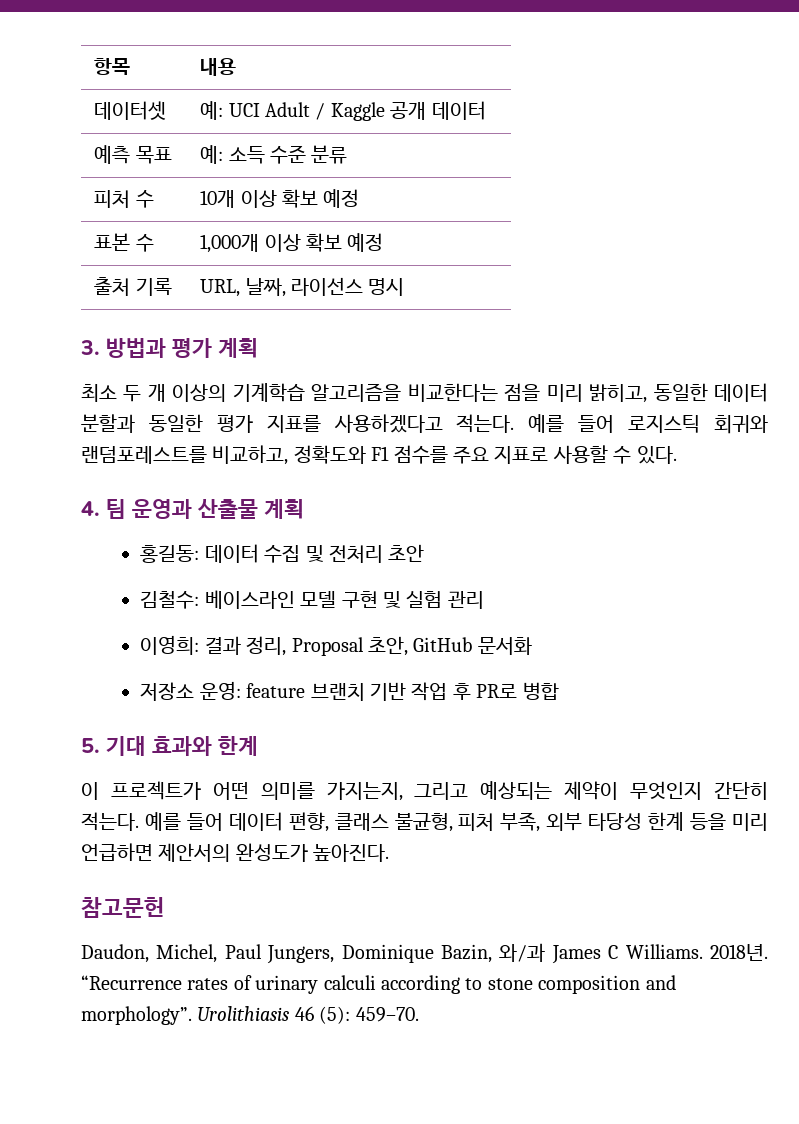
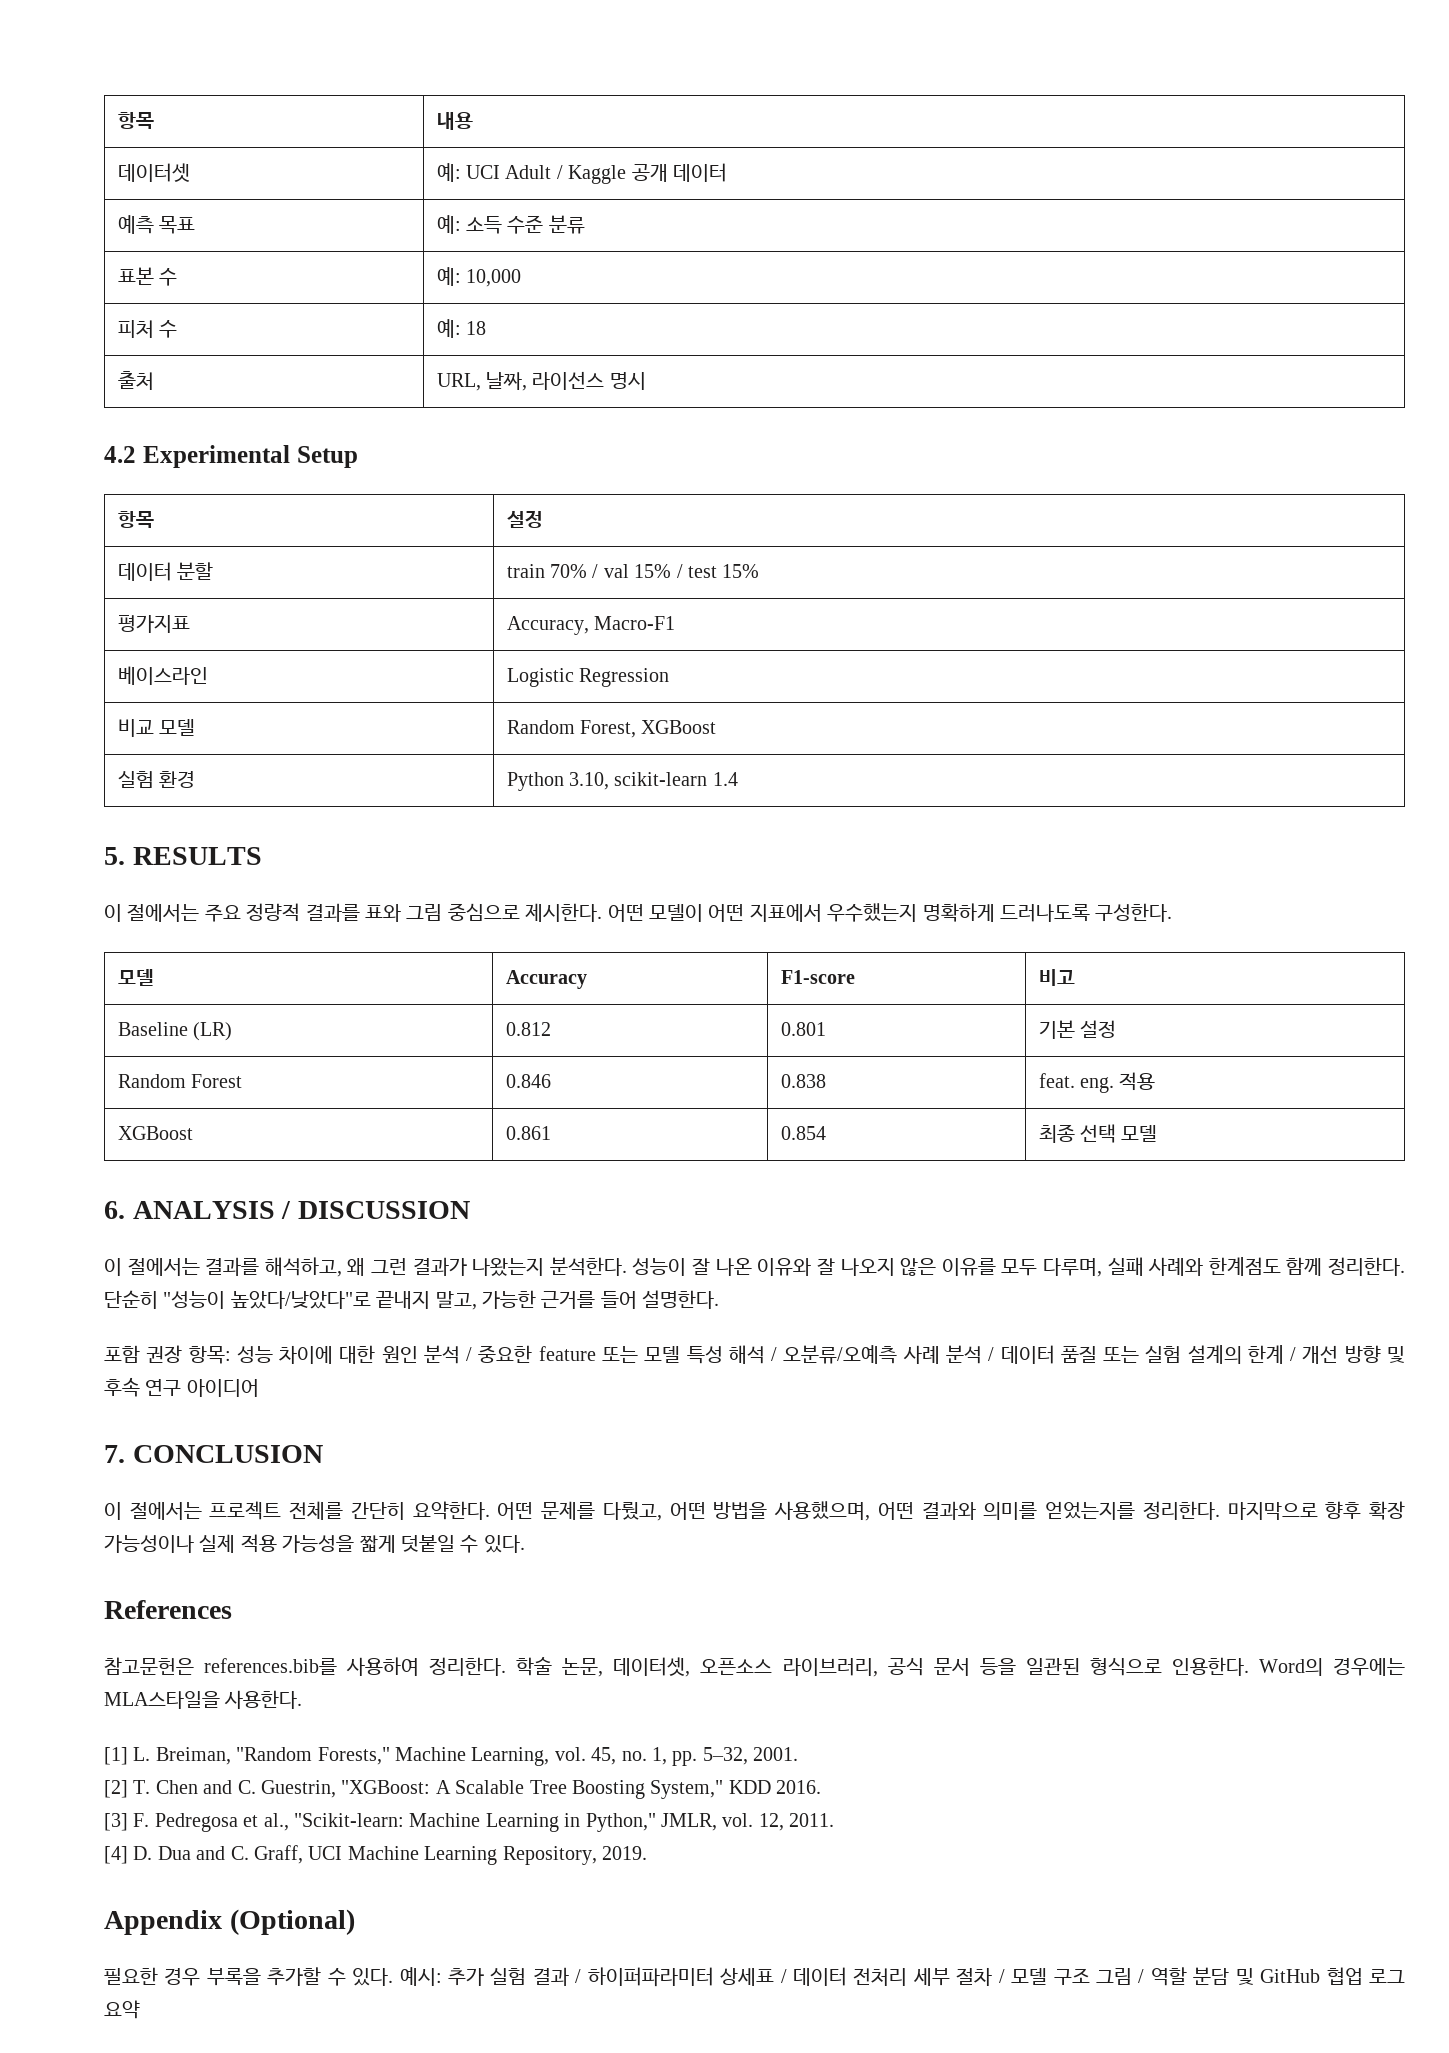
- 피처 수 | 10개 이상 확보 예정
- 표본 수 | 1,000개 이상 확보 예정
+ 표본 수 | 예: 10,000
+ 피처 수 | 예: 18
- 출처 기록 | URL, 날짜, 라이선스 명시
+ 출처 | URL, 날짜, 라이선스 명시
- 3. 방법과 평가 계획
- 최소 두 개 이상의 기계학습 알고리즘을 비교한다는 점을 미리 밝히고, 동일한 데이터 분할과 동일한 평가 지표를 사용하겠다고 적는다. 예를 들어 로지스틱 회귀와 랜덤포레스트를 비교하고, 정확도와 F1 점수를 주요 지표로 사용할 수 있다.
- 4. 팀 운영과 산출물 계획
- 홍길동: 데이터 수집 및 전처리 초안
- 김철수: 베이스라인 모델 구현 및 실험 관리
- 이영희: 결과 정리, Proposal 초안, GitHub 문서화
- 저장소 운영: feature 브랜치 기반 작업 후 PR로 병합
- 5. 기대 효과와 한계
- 이 프로젝트가 어떤 의미를 가지는지, 그리고 예상되는 제약이 무엇인지 간단히 적는다. 예를 들어 데이터 편향, 클래스 불균형, 피처 부족, 외부 타당성 한계 등을 미리 언급하면 제안서의 완성도가 높아진다.
- 참고문헌
- Daudon, Michel, Paul Jungers, Dominique Bazin, 와/과 James C Williams. 2018년. “Recurrence rates of urinary calculi according to stone composition and morphology”. Urolithiasis 46 (5): 459–70.
+ 4.2 Experimental Setup
+ 항목 | 설정
+ 데이터 분할 | train 70% / val 15% / test 15%
+ 평가지표 | Accuracy, Macro-F1
+ 베이스라인 | Logistic Regression
+ 비교 모델 | Random Forest, XGBoost
+ 실험 환경 | Python 3.10, scikit-learn 1.4
+ 5. RESULTS
+ 이 절에서는 주요 정량적 결과를 표와 그림 중심으로 제시한다. 어떤 모델이 어떤 지표에서 우수했는지 명확하게 드러나도록 구성한다.
+ 모델 | Accuracy | F1-score | 비고
+ Baseline (LR) | 0.812 | 0.801 | 기본 설정
+ Random Forest | 0.846 | 0.838 | feat. eng. 적용
+ XGBoost | 0.861 | 0.854 | 최종 선택 모델
+ 6. ANALYSIS / DISCUSSION
+ 이 절에서는 결과를 해석하고, 왜 그런 결과가 나왔는지 분석한다. 성능이 잘 나온 이유와 잘 나오지 않은 이유를 모두 다루며, 실패 사례와 한계점도 함께 정리한다. 단순히 "성능이 높았다/낮았다"로 끝내지 말고, 가능한 근거를 들어 설명한다.
+ 포함 권장 항목: 성능 차이에 대한 원인 분석 / 중요한 feature 또는 모델 특성 해석 / 오분류/오예측 사례 분석 / 데이터 품질 또는 실험 설계의 한계 / 개선 방향 및 후속 연구 아이디어
+ 7. CONCLUSION
+ 이 절에서는 프로젝트 전체를 간단히 요약한다. 어떤 문제를 다뤘고, 어떤 방법을 사용했으며, 어떤 결과와 의미를 얻었는지를 정리한다. 마지막으로 향후 확장 가능성이나 실제 적용 가능성을 짧게 덧붙일 수 있다.
+ References
+ 참고문헌은 references.bib를 사용하여 정리한다. 학술 논문, 데이터셋, 오픈소스 라이브러리, 공식 문서 등을 일관된 형식으로 인용한다. Word의 경우에는 MLA스타일을 사용한다.
+ [1] L. Breiman, "Random Forests," Machine Learning, vol. 45, no. 1, pp. 5–32, 2001.
+ [2] T. Chen and C. Guestrin, "XGBoost: A Scalable Tree Boosting System," KDD 2016.
+ [3] F. Pedregosa et al., "Scikit-learn: Machine Learning in Python," JMLR, vol. 12, 2011.
+ [4] D. Dua and C. Graff, UCI Machine Learning Repository, 2019.
+ Appendix (Optional)
+ 필요한 경우 부록을 추가할 수 있다. 예시: 추가 실험 결과 / 하이퍼파라미터 상세표 / 데이터 전처리 세부 절차 / 모델 구조 그림 / 역할 분담 및 GitHub 협업 로그 요약

